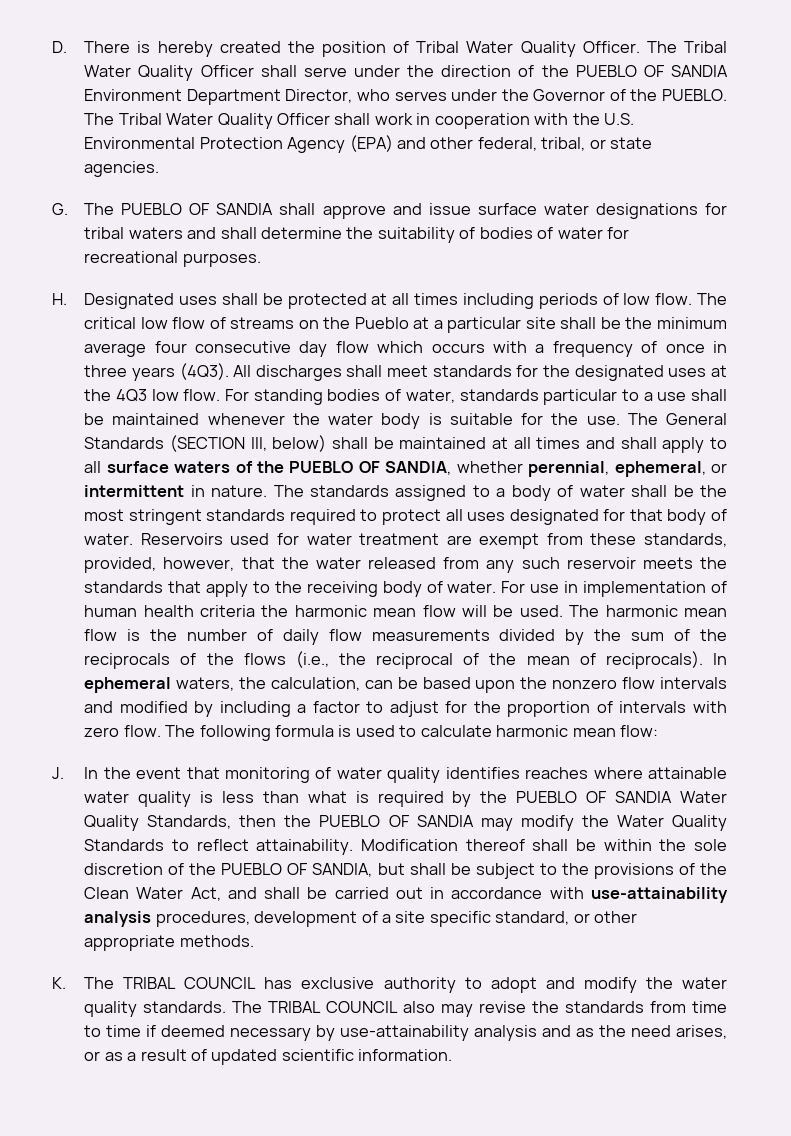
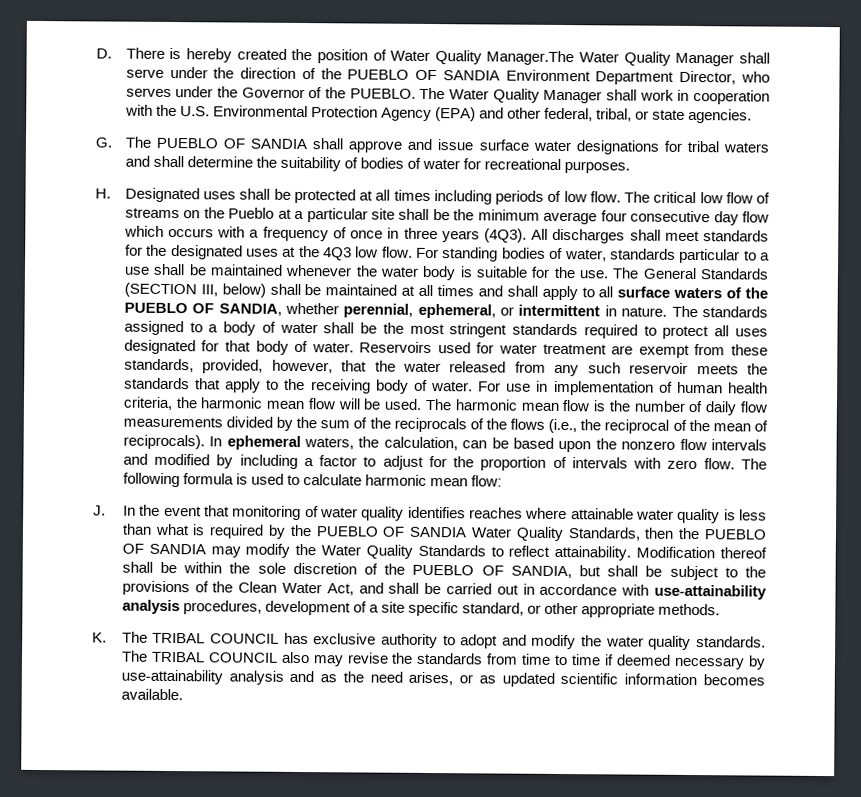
- D. There is hereby created the position of Tribal Water Quality Officer. The Tribal Water Quality Officer shall serve under the direction of the PUEBLO OF SANDIA Environment Department Director, who serves under the Governor of the PUEBLO.
+ D. There is hereby created the position of Water Quality Manager.The Water Quality Manager shall serve under the direction of the PUEBLO OF SANDIA Environment Department Director, who serves under the Governor of the PUEBLO.
- The Tribal Water Quality Officer shall work in cooperation with the U.S. Environmental Protection Agency (EPA) and other federal, tribal, or state agencies.
+ The Water Quality Manager shall work in cooperation with the U.S. Environmental Protection Agency (EPA) and other federal, tribal, or state agencies.
- For use in implementation of human health criteria the harmonic mean flow will be used.
+ For use in implementation of human health criteria, the harmonic mean flow will be used.
- The TRIBAL COUNCIL also may revise the standards from time to time if deemed necessary by use-attainability analysis and as the need arises, or as a result of updated scientific information.
+ The TRIBAL COUNCIL also may revise the standards from time to time if deemed necessary by use-attainability analysis and as the need arises, or as updated scientific information becomes available.

